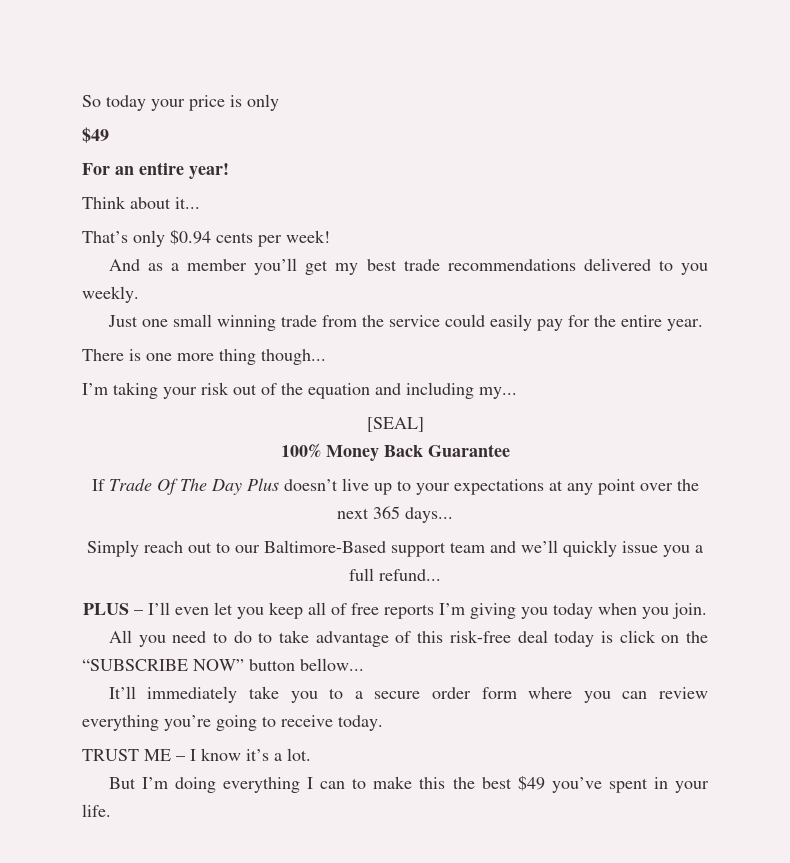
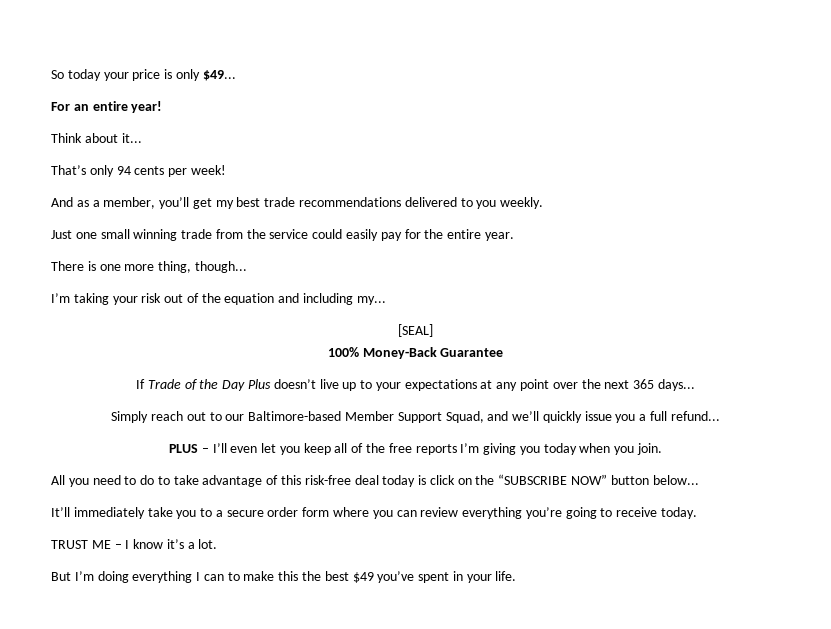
- So today your price is only
- $49
+ So today your price is only $49...
- That’s only $0.94 cents per week!
+ That’s only 94 cents per week!
- And as a member you’ll get my best trade recommendations delivered to you weekly.
+ And as a member, you’ll get my best trade recommendations delivered to you weekly.
- There is one more thing though...
+ There is one more thing, though...
- 100% Money Back Guarantee
+ 100% Money-Back Guarantee
- If Trade Of The Day Plus doesn’t live up to your expectations at any point over the next 365 days...
+ If Trade of the Day Plus doesn’t live up to your expectations at any point over the next 365 days...
- Simply reach out to our Baltimore-Based support team and we’ll quickly issue you a full refund...
+ Simply reach out to our Baltimore-based Member Support Squad, and we’ll quickly issue you a full refund...
- PLUS – I’ll even let you keep all of free reports I’m giving you today when you join.
+ PLUS – I’ll even let you keep all of the free reports I’m giving you today when you join.
- All you need to do to take advantage of this risk-free deal today is click on the “SUBSCRIBE NOW” button bellow...
+ All you need to do to take advantage of this risk-free deal today is click on the “SUBSCRIBE NOW” button below...

